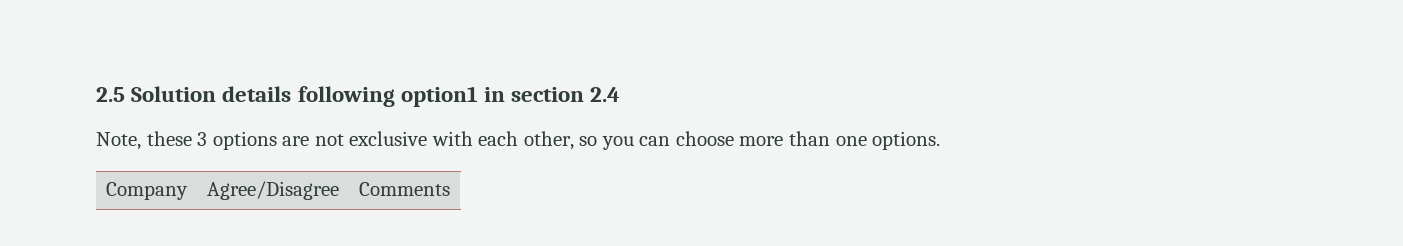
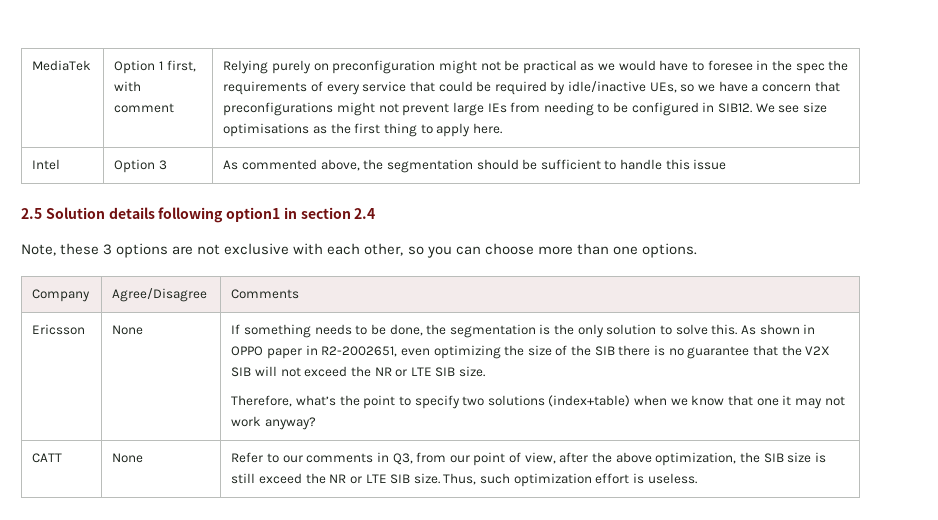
+ MediaTek | Option 1 first, with comment | Relying purely on preconfiguration might not be practical as we would have to foresee in the spec the requirements of every service that could be required by idle/inactive UEs, so we have a concern that preconfigurations might not prevent large IEs from needing to be configured in SIB12. We see size optimisations as the first thing to apply here.
+ Intel | Option 3 | As commented above, the segmentation should be sufficient to handle this issue
+ Ericsson | None | If something needs to be done, the segmentation is the only solution to solve this. As shown in OPPO paper in R2-2002651, even optimizing the size of the SIB there is no guarantee that the V2X SIB will not exceed the NR or LTE SIB size.
+ Therefore, what’s the point to specify two solutions (index+table) when we know that one it may not work anyway?
+ CATT | None | Refer to our comments in Q3, from our point of view, after the above optimization, the SIB size is still exceed the NR or LTE SIB size. Thus, such optimization effort is useless.

